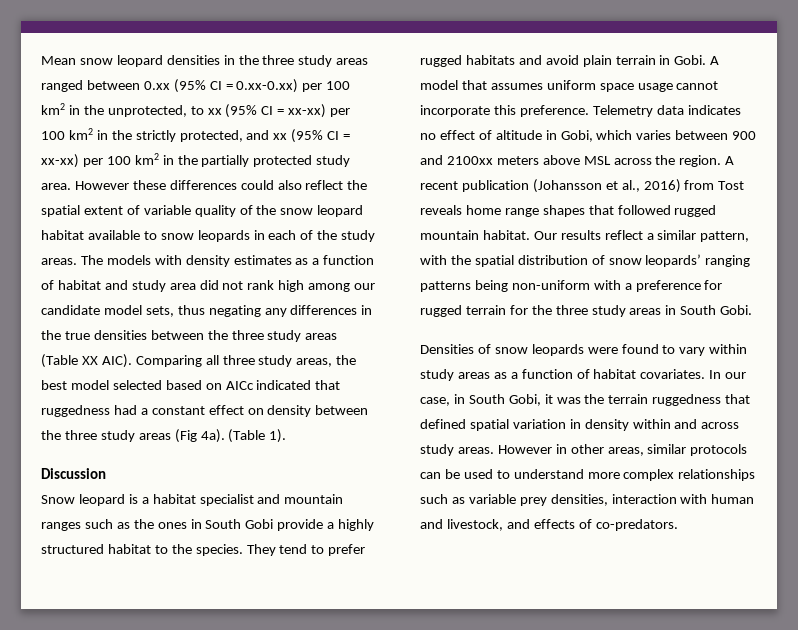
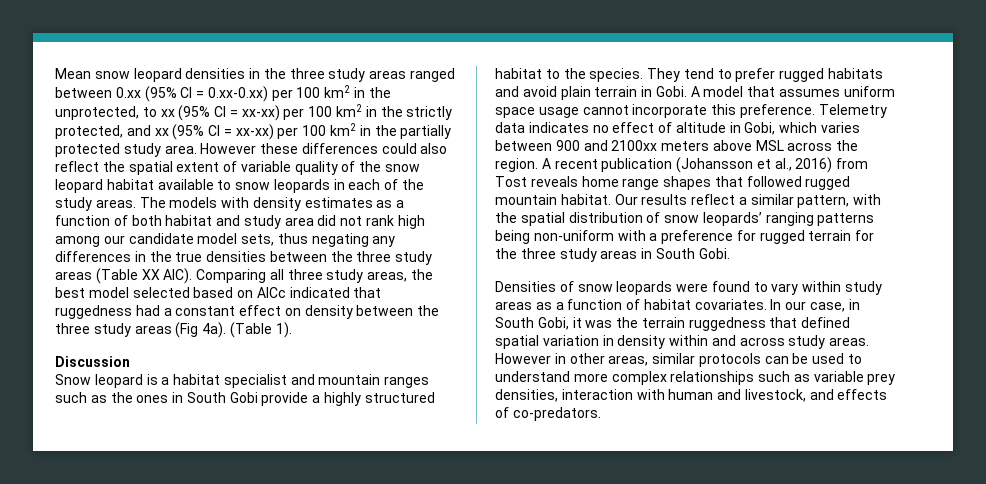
- The models with density estimates as a function of habitat and study area did not rank high among our candidate model sets, thus negating any differences in the true densities between the three study areas (Table XX AIC).
+ The models with density estimates as a function of both habitat and study area did not rank high among our candidate model sets, thus negating any differences in the true densities between the three study areas (Table XX AIC).

